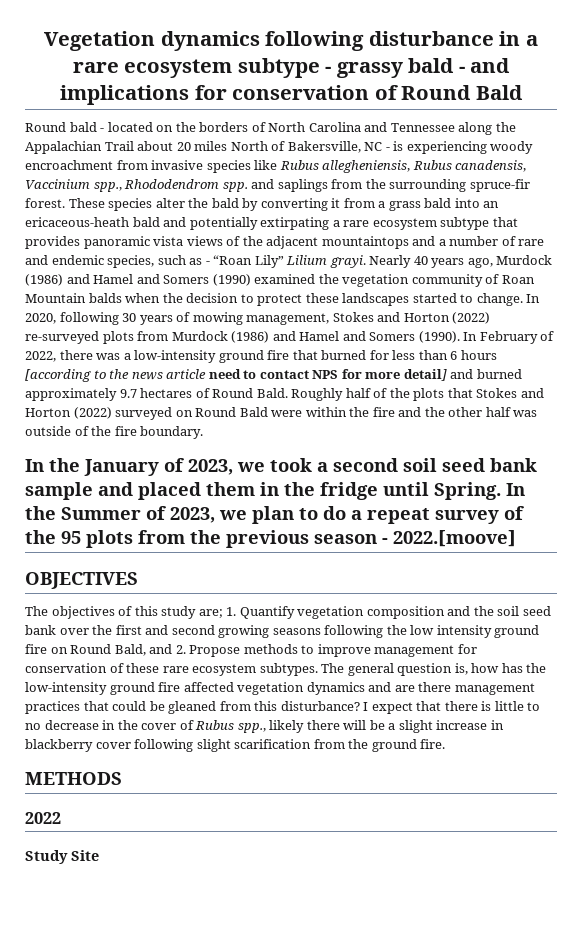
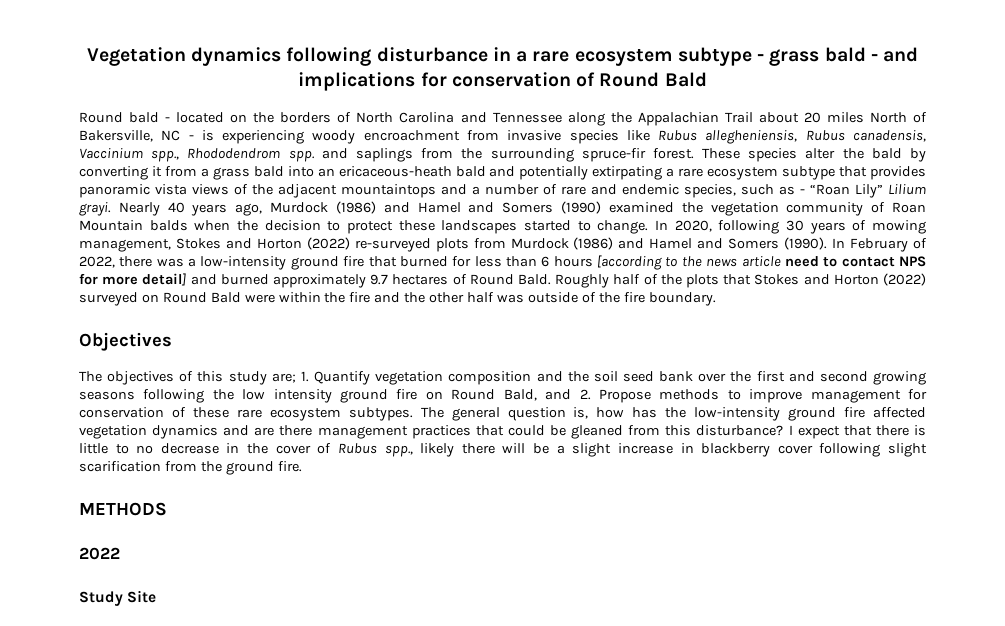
- Vegetation dynamics following disturbance in a rare ecosystem subtype - grassy bald - and implications for conservation of Round Bald
+ Vegetation dynamics following disturbance in a rare ecosystem subtype - grass bald - and implications for conservation of Round Bald
- In the January of 2023, we took a second soil seed bank sample and placed them in the fridge until Spring. In the Summer of 2023, we plan to do a repeat survey of the 95 plots from the previous season - 2022.[moove]
- OBJECTIVES
+ Objectives

